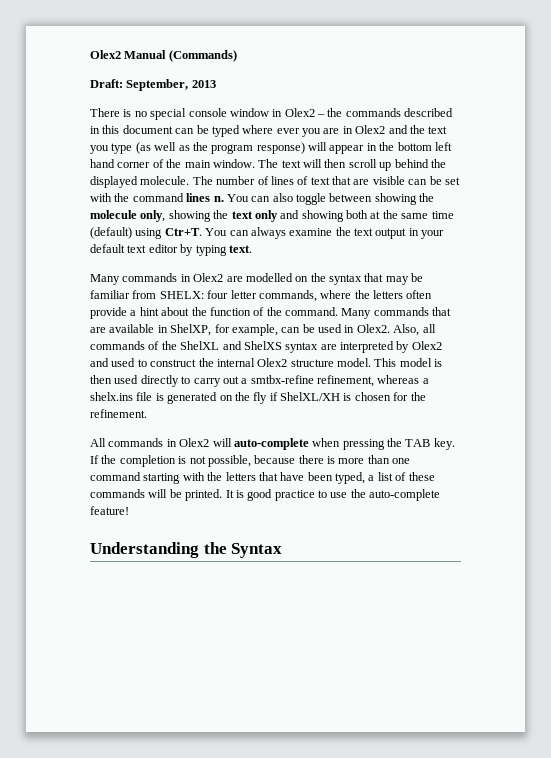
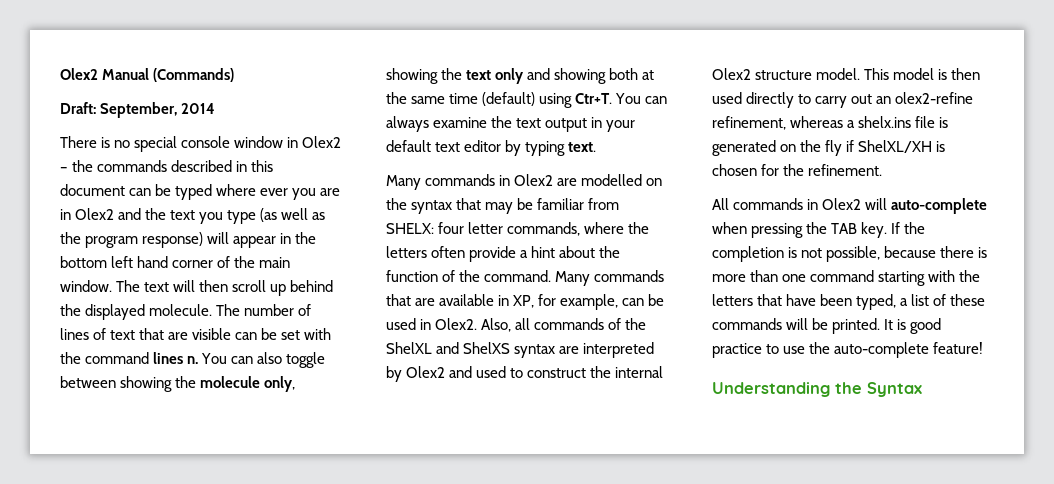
- Draft: September, 2013
+ Draft: September, 2014
- Many commands that are available in ShelXP, for example, can be used in Olex2.
+ Many commands that are available in XP, for example, can be used in Olex2.
- This model is then used directly to carry out a smtbx-refine refinement, whereas a shelx.ins file is generated on the fly if ShelXL/XH is chosen for the refinement.
+ This model is then used directly to carry out an olex2-refine refinement, whereas a shelx.ins file is generated on the fly if ShelXL/XH is chosen for the refinement.

